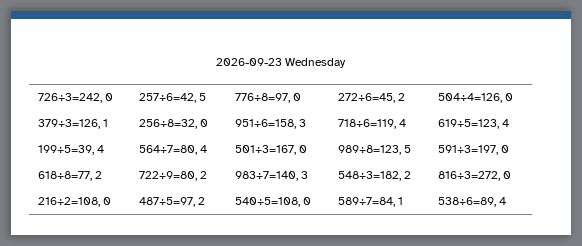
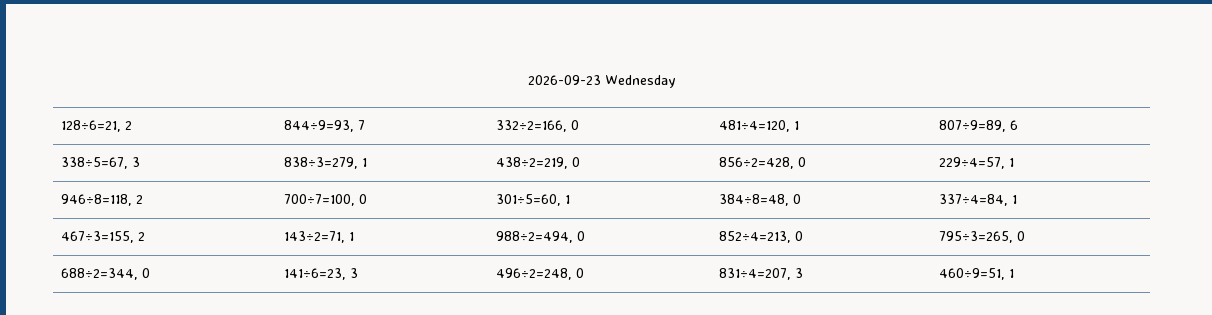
- 726÷3=242, 0 | 257÷6=42, 5 | 776÷8=97, 0 | 272÷6=45, 2 | 504÷4=126, 0
- 379÷3=126, 1 | 256÷8=32, 0 | 951÷6=158, 3 | 718÷6=119, 4 | 619÷5=123, 4
- 199÷5=39, 4 | 564÷7=80, 4 | 501÷3=167, 0 | 989÷8=123, 5 | 591÷3=197, 0
- 618÷8=77, 2 | 722÷9=80, 2 | 983÷7=140, 3 | 548÷3=182, 2 | 816÷3=272, 0
- 216÷2=108, 0 | 487÷5=97, 2 | 540÷5=108, 0 | 589÷7=84, 1 | 538÷6=89, 4
+ 128÷6=21, 2 | 844÷9=93, 7 | 332÷2=166, 0 | 481÷4=120, 1 | 807÷9=89, 6
+ 338÷5=67, 3 | 838÷3=279, 1 | 438÷2=219, 0 | 856÷2=428, 0 | 229÷4=57, 1
+ 946÷8=118, 2 | 700÷7=100, 0 | 301÷5=60, 1 | 384÷8=48, 0 | 337÷4=84, 1
+ 467÷3=155, 2 | 143÷2=71, 1 | 988÷2=494, 0 | 852÷4=213, 0 | 795÷3=265, 0
+ 688÷2=344, 0 | 141÷6=23, 3 | 496÷2=248, 0 | 831÷4=207, 3 | 460÷9=51, 1

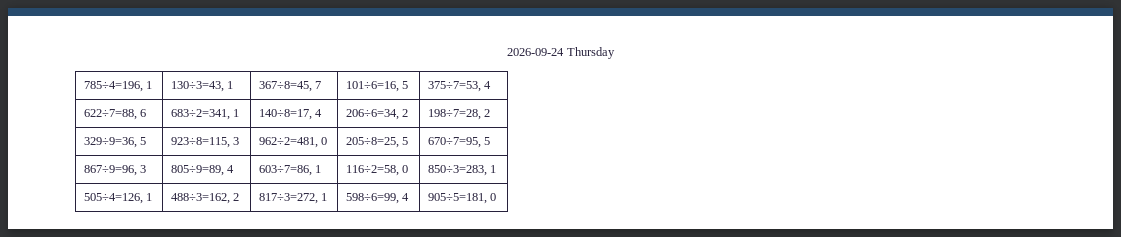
- 2026-09-23 Wednesday
- 128÷6=21, 2 | 844÷9=93, 7 | 332÷2=166, 0 | 481÷4=120, 1 | 807÷9=89, 6
- 338÷5=67, 3 | 838÷3=279, 1 | 438÷2=219, 0 | 856÷2=428, 0 | 229÷4=57, 1
- 946÷8=118, 2 | 700÷7=100, 0 | 301÷5=60, 1 | 384÷8=48, 0 | 337÷4=84, 1
- 467÷3=155, 2 | 143÷2=71, 1 | 988÷2=494, 0 | 852÷4=213, 0 | 795÷3=265, 0
- 688÷2=344, 0 | 141÷6=23, 3 | 496÷2=248, 0 | 831÷4=207, 3 | 460÷9=51, 1
+ 2026-09-24 Thursday
+ 785÷4=196, 1 | 130÷3=43, 1 | 367÷8=45, 7 | 101÷6=16, 5 | 375÷7=53, 4
+ 622÷7=88, 6 | 683÷2=341, 1 | 140÷8=17, 4 | 206÷6=34, 2 | 198÷7=28, 2
+ 329÷9=36, 5 | 923÷8=115, 3 | 962÷2=481, 0 | 205÷8=25, 5 | 670÷7=95, 5
+ 867÷9=96, 3 | 805÷9=89, 4 | 603÷7=86, 1 | 116÷2=58, 0 | 850÷3=283, 1
+ 505÷4=126, 1 | 488÷3=162, 2 | 817÷3=272, 1 | 598÷6=99, 4 | 905÷5=181, 0

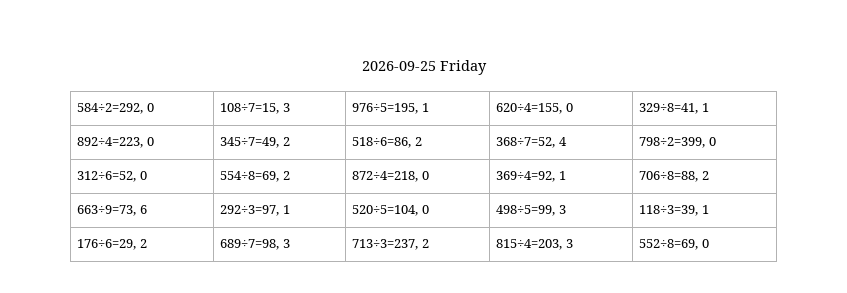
- 2026-09-24 Thursday
- 785÷4=196, 1 | 130÷3=43, 1 | 367÷8=45, 7 | 101÷6=16, 5 | 375÷7=53, 4
- 622÷7=88, 6 | 683÷2=341, 1 | 140÷8=17, 4 | 206÷6=34, 2 | 198÷7=28, 2
- 329÷9=36, 5 | 923÷8=115, 3 | 962÷2=481, 0 | 205÷8=25, 5 | 670÷7=95, 5
- 867÷9=96, 3 | 805÷9=89, 4 | 603÷7=86, 1 | 116÷2=58, 0 | 850÷3=283, 1
- 505÷4=126, 1 | 488÷3=162, 2 | 817÷3=272, 1 | 598÷6=99, 4 | 905÷5=181, 0
+ 2026-09-25 Friday
+ 584÷2=292, 0 | 108÷7=15, 3 | 976÷5=195, 1 | 620÷4=155, 0 | 329÷8=41, 1
+ 892÷4=223, 0 | 345÷7=49, 2 | 518÷6=86, 2 | 368÷7=52, 4 | 798÷2=399, 0
+ 312÷6=52, 0 | 554÷8=69, 2 | 872÷4=218, 0 | 369÷4=92, 1 | 706÷8=88, 2
+ 663÷9=73, 6 | 292÷3=97, 1 | 520÷5=104, 0 | 498÷5=99, 3 | 118÷3=39, 1
+ 176÷6=29, 2 | 689÷7=98, 3 | 713÷3=237, 2 | 815÷4=203, 3 | 552÷8=69, 0

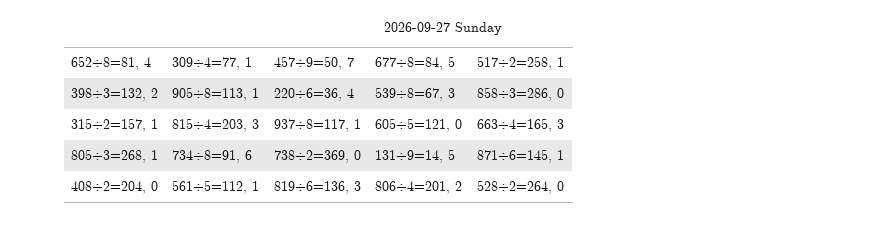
- 2026-09-25 Friday
- 584÷2=292, 0 | 108÷7=15, 3 | 976÷5=195, 1 | 620÷4=155, 0 | 329÷8=41, 1
- 892÷4=223, 0 | 345÷7=49, 2 | 518÷6=86, 2 | 368÷7=52, 4 | 798÷2=399, 0
- 312÷6=52, 0 | 554÷8=69, 2 | 872÷4=218, 0 | 369÷4=92, 1 | 706÷8=88, 2
- 663÷9=73, 6 | 292÷3=97, 1 | 520÷5=104, 0 | 498÷5=99, 3 | 118÷3=39, 1
- 176÷6=29, 2 | 689÷7=98, 3 | 713÷3=237, 2 | 815÷4=203, 3 | 552÷8=69, 0
+ 2026-09-27 Sunday
+ 652÷8=81, 4 | 309÷4=77, 1 | 457÷9=50, 7 | 677÷8=84, 5 | 517÷2=258, 1
+ 398÷3=132, 2 | 905÷8=113, 1 | 220÷6=36, 4 | 539÷8=67, 3 | 858÷3=286, 0
+ 315÷2=157, 1 | 815÷4=203, 3 | 937÷8=117, 1 | 605÷5=121, 0 | 663÷4=165, 3
+ 805÷3=268, 1 | 734÷8=91, 6 | 738÷2=369, 0 | 131÷9=14, 5 | 871÷6=145, 1
+ 408÷2=204, 0 | 561÷5=112, 1 | 819÷6=136, 3 | 806÷4=201, 2 | 528÷2=264, 0

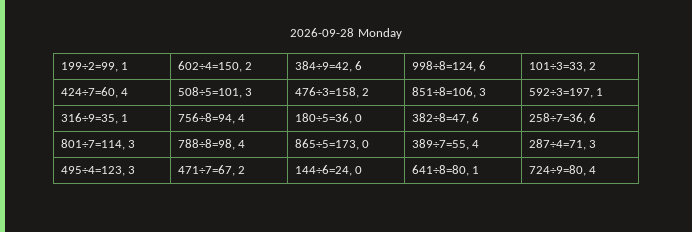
- 2026-09-27 Sunday
- 652÷8=81, 4 | 309÷4=77, 1 | 457÷9=50, 7 | 677÷8=84, 5 | 517÷2=258, 1
- 398÷3=132, 2 | 905÷8=113, 1 | 220÷6=36, 4 | 539÷8=67, 3 | 858÷3=286, 0
- 315÷2=157, 1 | 815÷4=203, 3 | 937÷8=117, 1 | 605÷5=121, 0 | 663÷4=165, 3
- 805÷3=268, 1 | 734÷8=91, 6 | 738÷2=369, 0 | 131÷9=14, 5 | 871÷6=145, 1
- 408÷2=204, 0 | 561÷5=112, 1 | 819÷6=136, 3 | 806÷4=201, 2 | 528÷2=264, 0
+ 2026-09-28 Monday
+ 199÷2=99, 1 | 602÷4=150, 2 | 384÷9=42, 6 | 998÷8=124, 6 | 101÷3=33, 2
+ 424÷7=60, 4 | 508÷5=101, 3 | 476÷3=158, 2 | 851÷8=106, 3 | 592÷3=197, 1
+ 316÷9=35, 1 | 756÷8=94, 4 | 180÷5=36, 0 | 382÷8=47, 6 | 258÷7=36, 6
+ 801÷7=114, 3 | 788÷8=98, 4 | 865÷5=173, 0 | 389÷7=55, 4 | 287÷4=71, 3
+ 495÷4=123, 3 | 471÷7=67, 2 | 144÷6=24, 0 | 641÷8=80, 1 | 724÷9=80, 4

